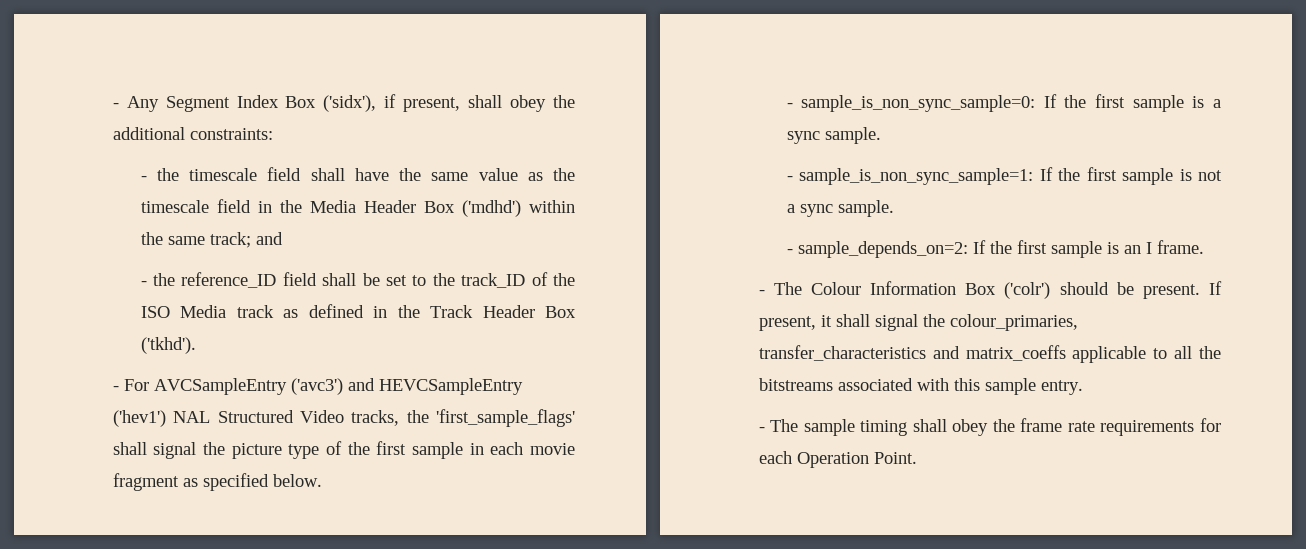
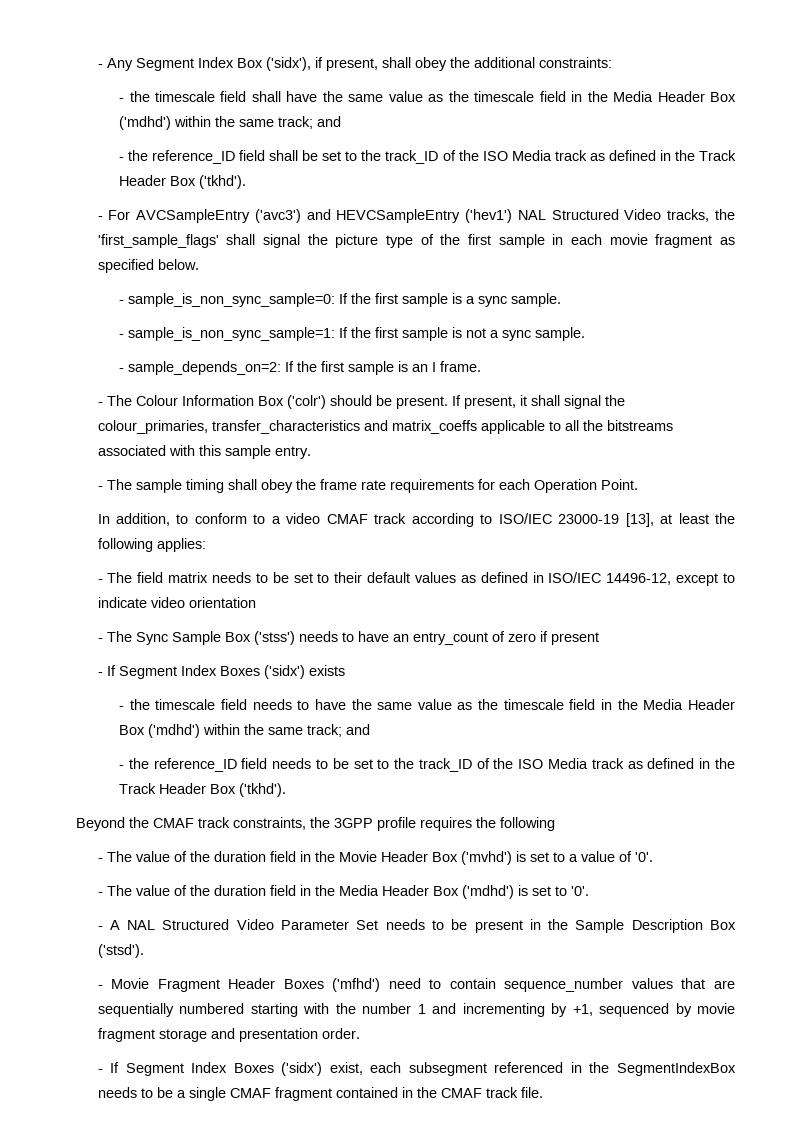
+ In addition, to conform to a video CMAF track according to ISO/IEC 23000-19 [13], at least the following applies:
+ - The field matrix needs to be set to their default values as defined in ISO/IEC 14496-12, except to indicate video orientation
+ - The Sync Sample Box ('stss') needs to have an entry_count of zero if present
+ - If Segment Index Boxes ('sidx') exists
+ - the timescale field needs to have the same value as the timescale field in the Media Header Box ('mdhd') within the same track; and
+ - the reference_ID field needs to be set to the track_ID of the ISO Media track as defined in the Track Header Box ('tkhd').
+ Beyond the CMAF track constraints, the 3GPP profile requires the following
+ - The value of the duration field in the Movie Header Box ('mvhd') is set to a value of '0'.
+ - The value of the duration field in the Media Header Box ('mdhd') is set to '0'.
+ - A NAL Structured Video Parameter Set needs to be present in the Sample Description Box ('stsd').
+ - Movie Fragment Header Boxes ('mfhd') need to contain sequence_number values that are sequentially numbered starting with the number 1 and incrementing by +1, sequenced by movie fragment storage and presentation order.
+ - If Segment Index Boxes ('sidx') exist, each subsegment referenced in the SegmentIndexBox needs to be a single CMAF fragment contained in the CMAF track file.

